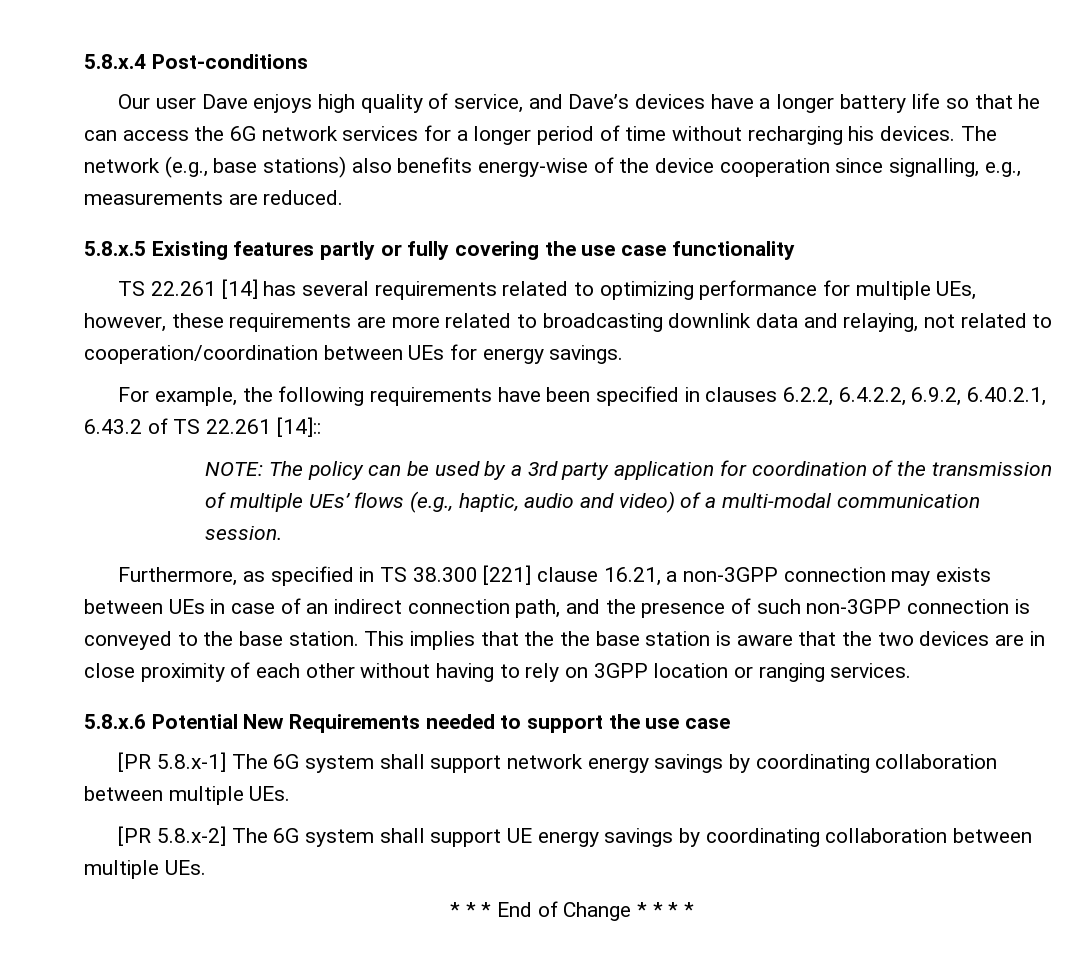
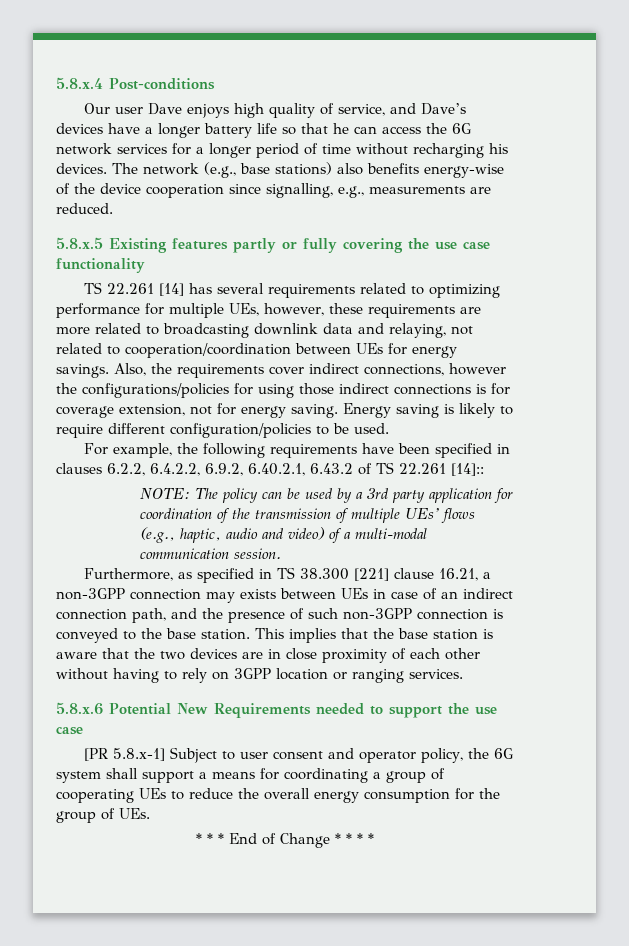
+ Also, the requirements cover indirect connections, however the configurations/policies for using those indirect connections is for coverage extension, not for energy saving. Energy saving is likely to require different configuration/policies to be used.
- This implies that the the base station is aware that the two devices are in close proximity of each other without having to rely on 3GPP location or ranging services.
+ This implies that the base station is aware that the two devices are in close proximity of each other without having to rely on 3GPP location or ranging services.
- [PR 5.8.x-1] The 6G system shall support network energy savings by coordinating collaboration between multiple UEs.
- [PR 5.8.x-2] The 6G system shall support UE energy savings by coordinating collaboration between multiple UEs.
+ [PR 5.8.x-1] Subject to user consent and operator policy, the 6G system shall support a means for coordinating a group of cooperating UEs to reduce the overall energy consumption for the group of UEs.

